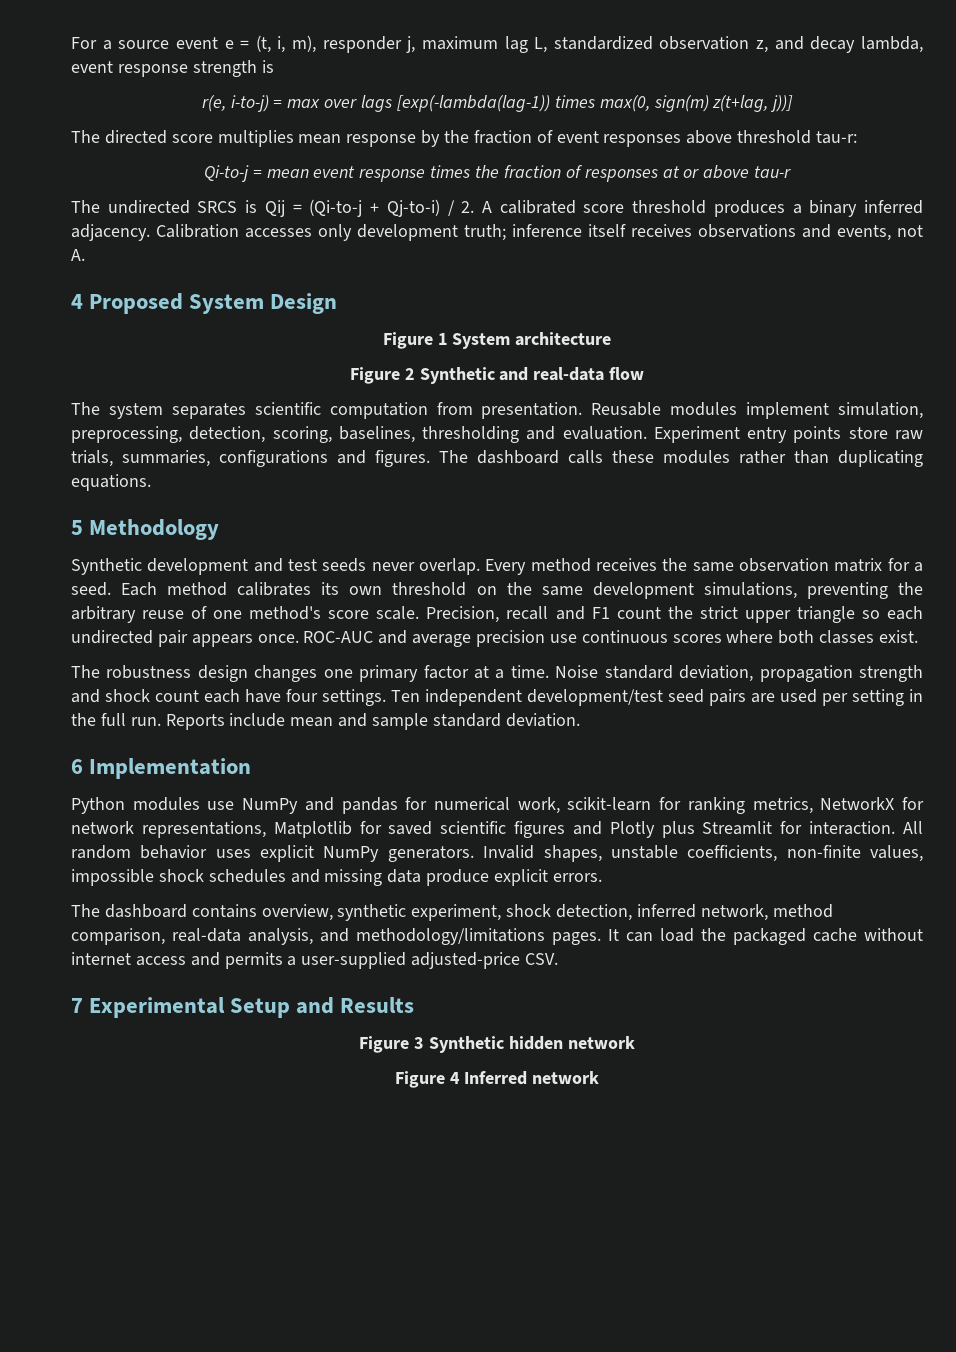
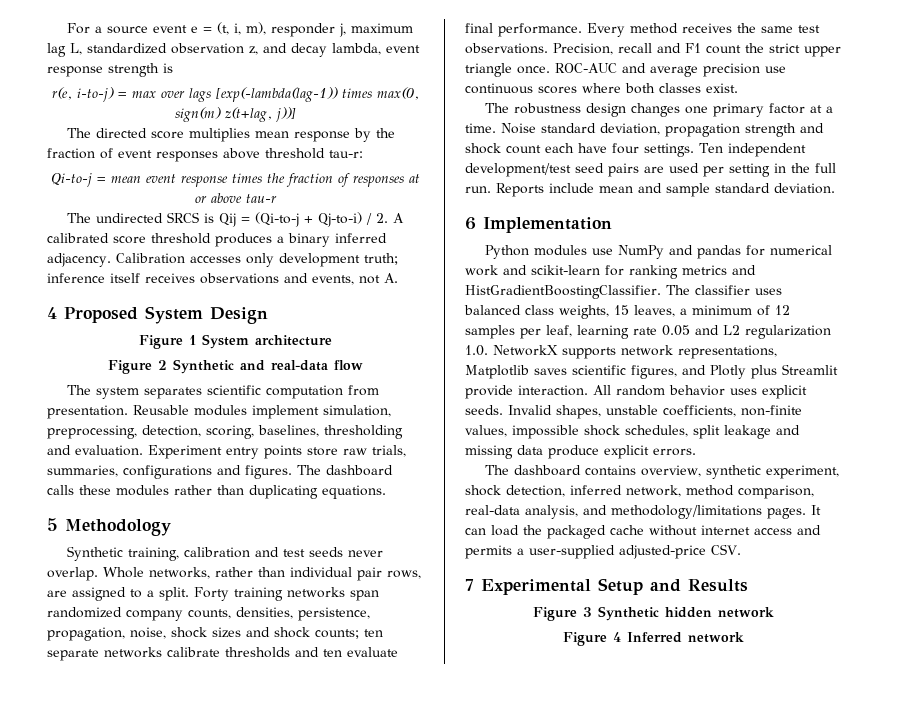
- Synthetic development and test seeds never overlap.
+ Synthetic training, calibration and test seeds never overlap.
+ Whole networks, rather than individual pair rows, are assigned to a split. Forty training networks span randomized company counts, densities, persistence, propagation, noise, shock sizes and shock counts; ten separate networks calibrate thresholds and ten evaluate final performance.
- Every method receives the same observation matrix for a seed. Each method calibrates its own threshold on the same development simulations, preventing the arbitrary reuse of one method's score scale.
+ Every method receives the same test observations.
- Precision, recall and F1 count the strict upper triangle so each undirected pair appears once.
+ Precision, recall and F1 count the strict upper triangle once.
- Python modules use NumPy and pandas for numerical work, scikit-learn for ranking metrics, NetworkX for network representations, Matplotlib for saved scientific figures and Plotly plus Streamlit for interaction.
+ Python modules use NumPy and pandas for numerical work and scikit-learn for ranking metrics and HistGradientBoostingClassifier. The classifier uses balanced class weights, 15 leaves, a minimum of 12 samples per leaf, learning rate 0.05 and L2 regularization 1.0. NetworkX supports network representations, Matplotlib saves scientific figures, and Plotly plus Streamlit provide interaction.
- All random behavior uses explicit NumPy generators.
+ All random behavior uses explicit seeds.
- Invalid shapes, unstable coefficients, non-finite values, impossible shock schedules and missing data produce explicit errors.
+ Invalid shapes, unstable coefficients, non-finite values, impossible shock schedules, split leakage and missing data produce explicit errors.

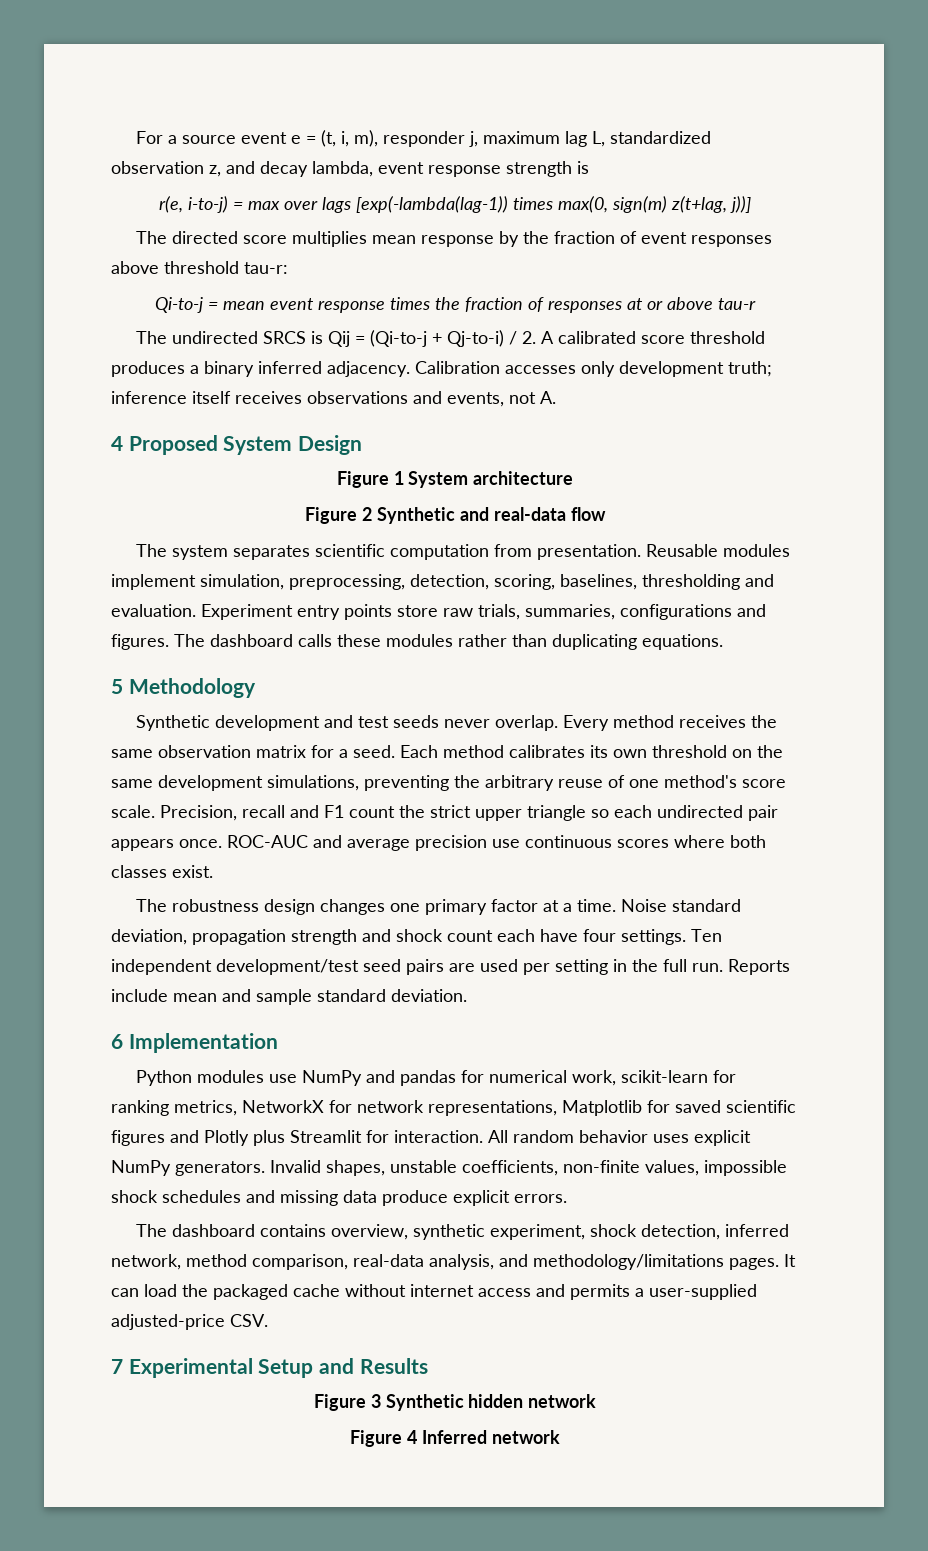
- Synthetic training, calibration and test seeds never overlap.
+ Synthetic development and test seeds never overlap.
- Whole networks, rather than individual pair rows, are assigned to a split. Forty training networks span randomized company counts, densities, persistence, propagation, noise, shock sizes and shock counts; ten separate networks calibrate thresholds and ten evaluate final performance.
- Every method receives the same test observations.
+ Every method receives the same observation matrix for a seed. Each method calibrates its own threshold on the same development simulations, preventing the arbitrary reuse of one method's score scale.
- Precision, recall and F1 count the strict upper triangle once.
+ Precision, recall and F1 count the strict upper triangle so each undirected pair appears once.
- Python modules use NumPy and pandas for numerical work and scikit-learn for ranking metrics and HistGradientBoostingClassifier. The classifier uses balanced class weights, 15 leaves, a minimum of 12 samples per leaf, learning rate 0.05 and L2 regularization 1.0. NetworkX supports network representations, Matplotlib saves scientific figures, and Plotly plus Streamlit provide interaction.
+ Python modules use NumPy and pandas for numerical work, scikit-learn for ranking metrics, NetworkX for network representations, Matplotlib for saved scientific figures and Plotly plus Streamlit for interaction.
- All random behavior uses explicit seeds.
+ All random behavior uses explicit NumPy generators.
- Invalid shapes, unstable coefficients, non-finite values, impossible shock schedules, split leakage and missing data produce explicit errors.
+ Invalid shapes, unstable coefficients, non-finite values, impossible shock schedules and missing data produce explicit errors.

